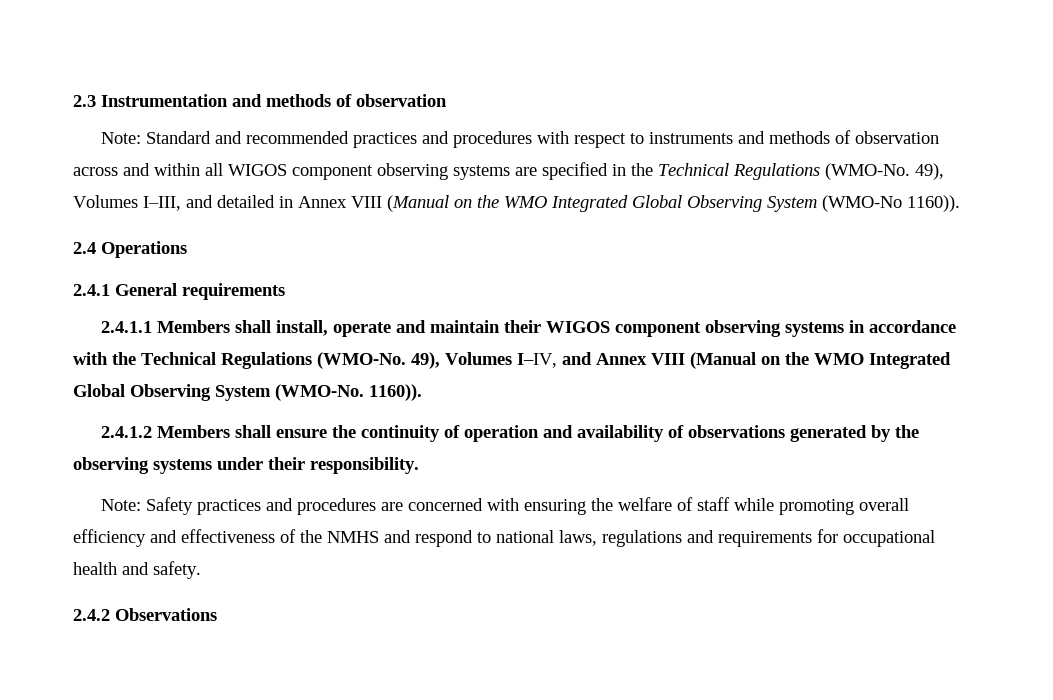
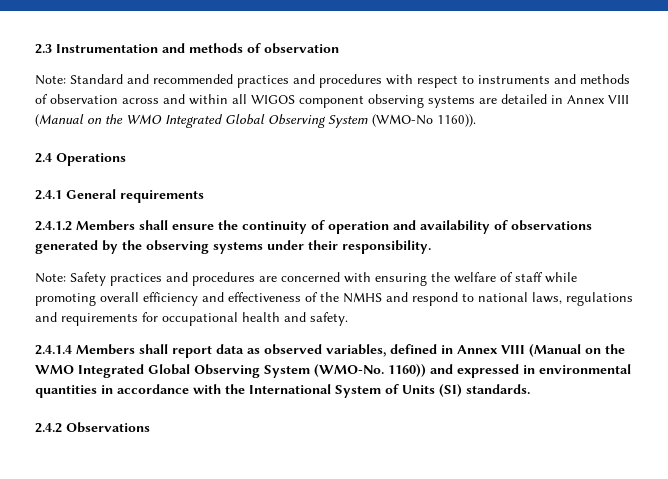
- Note: Standard and recommended practices and procedures with respect to instruments and methods of observation across and within all WIGOS component observing systems are specified in the Technical Regulations (WMO-No. 49), Volumes I–III, and detailed in Annex VIII (Manual on the WMO Integrated Global Observing System (WMO-No 1160)).
+ Note: Standard and recommended practices and procedures with respect to instruments and methods of observation across and within all WIGOS component observing systems are detailed in Annex VIII (Manual on the WMO Integrated Global Observing System (WMO-No 1160)).
- 2.4.1.1 Members shall install, operate and maintain their WIGOS component observing systems in accordance with the Technical Regulations (WMO-No. 49), Volumes I–IV, and Annex VIII (Manual on the WMO Integrated Global Observing System (WMO-No. 1160)).
+ 2.4.1.4 Members shall report data as observed variables, defined in Annex VIII (Manual on the WMO Integrated Global Observing System (WMO‑No. 1160)) and expressed in environmental quantities in accordance with the International System of Units (SI) standards.

